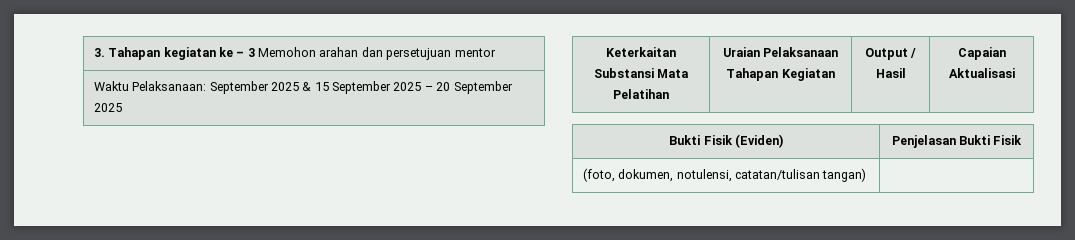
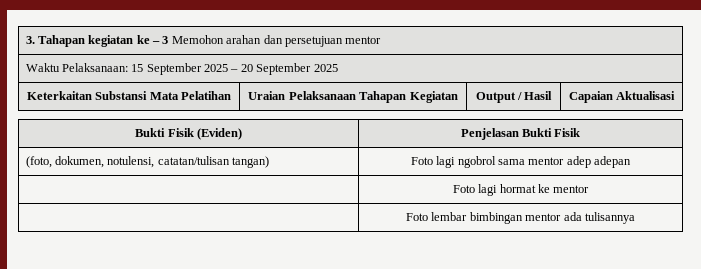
- Waktu Pelaksanaan: September 2025 & 15 September 2025 – 20 September 2025
+ Waktu Pelaksanaan: 15 September 2025 – 20 September 2025
- (foto, dokumen, notulensi, catatan/tulisan tangan) |
+ (foto, dokumen, notulensi, catatan/tulisan tangan) | Foto lagi ngobrol sama mentor adep adepan
+ | Foto lagi hormat ke mentor
+ | Foto lembar bimbingan mentor ada tulisannya

